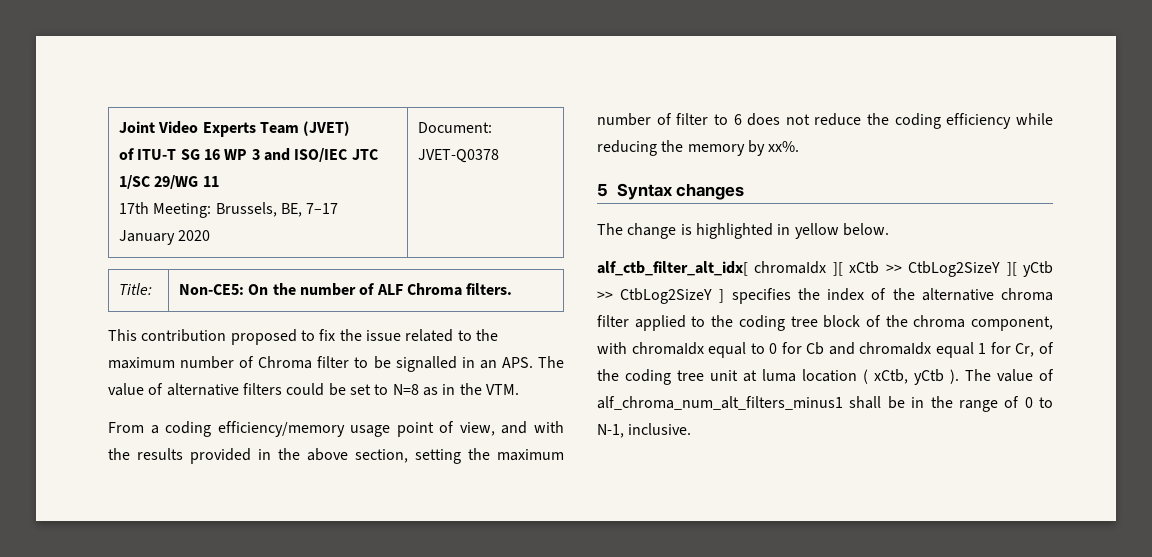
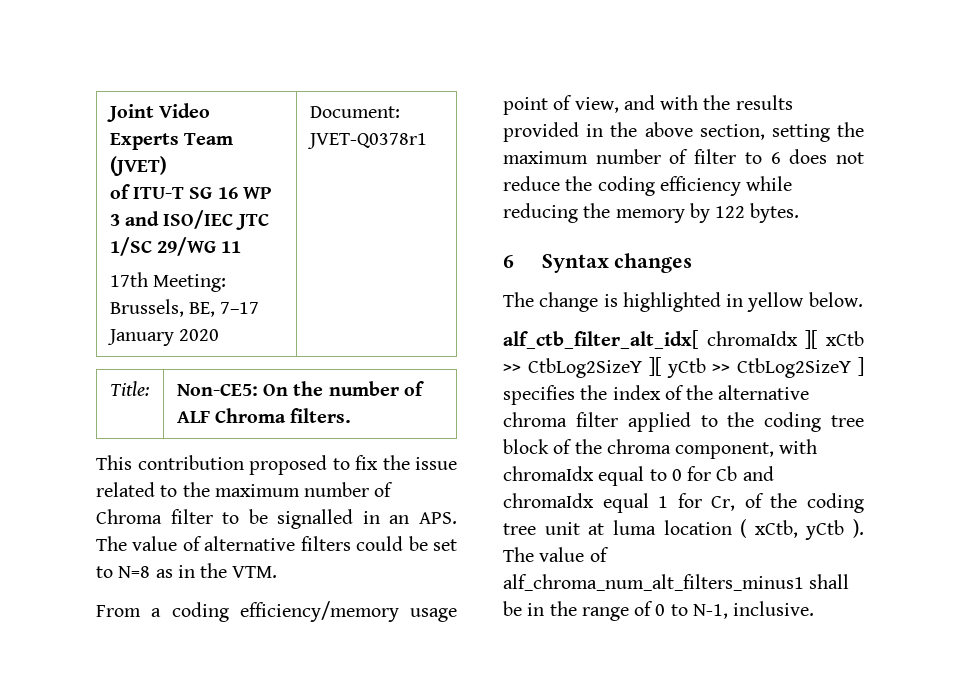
  Joint Video Experts Team (JVET)
  of ITU-T SG 16 WP 3 and ISO/IEC JTC 1/SC 29/WG 11
- 17th Meeting: Brussels, BE, 7–17 January 2020 | Document: JVET-Q0378
+ 17th Meeting: Brussels, BE, 7–17 January 2020 | Document: JVET-Q0378r1
- From a coding efficiency/memory usage point of view, and with the results provided in the above section, setting the maximum number of filter to 6 does not reduce the coding efficiency while reducing the memory by xx%.
- 5 Syntax changes
+ From a coding efficiency/memory usage point of view, and with the results provided in the above section, setting the maximum number of filter to 6 does not reduce the coding efficiency while reducing the memory by 122 bytes.
+ 6 Syntax changes

